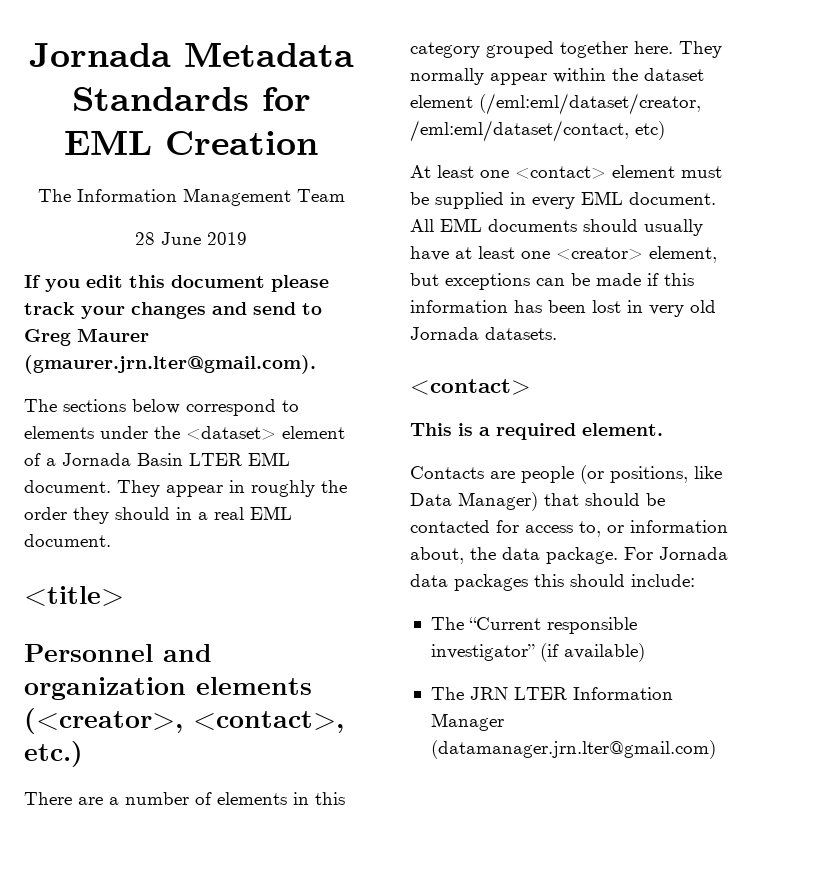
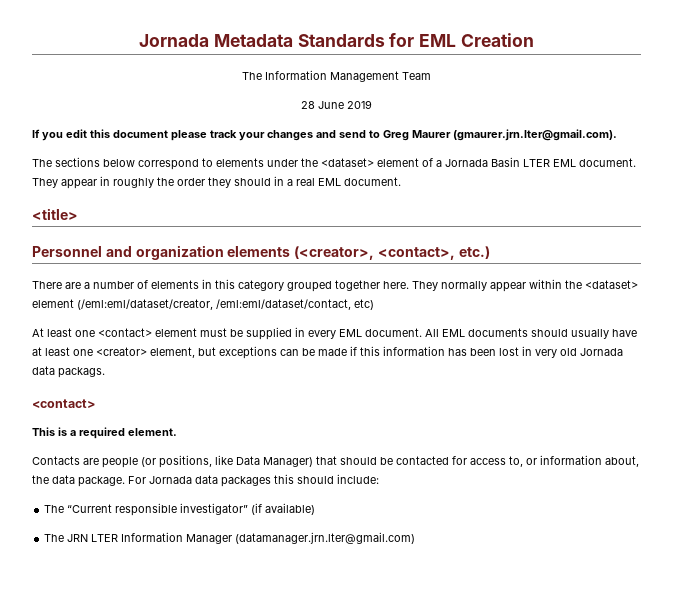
- They normally appear within the dataset element (/eml:eml/dataset/creator, /eml:eml/dataset/contact, etc)
+ They normally appear within the <dataset> element (/eml:eml/dataset/creator, /eml:eml/dataset/contact, etc)
- All EML documents should usually have at least one <creator> element, but exceptions can be made if this information has been lost in very old Jornada datasets.
+ All EML documents should usually have at least one <creator> element, but exceptions can be made if this information has been lost in very old Jornada data packags.

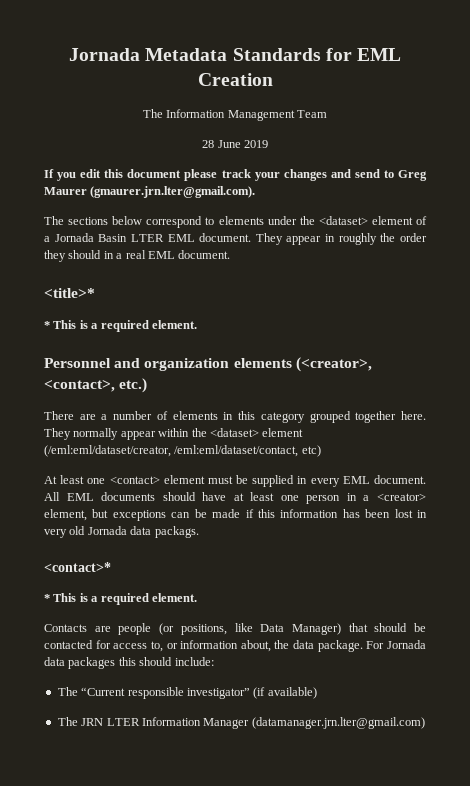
- <title>
+ <title>*
+ * This is a required element.
- All EML documents should usually have at least one <creator> element, but exceptions can be made if this information has been lost in very old Jornada data packags.
- <contact>
- This is a required element.
+ All EML documents should have at least one person in a <creator> element, but exceptions can be made if this information has been lost in very old Jornada data packags.
+ <contact>*
+ * This is a required element.

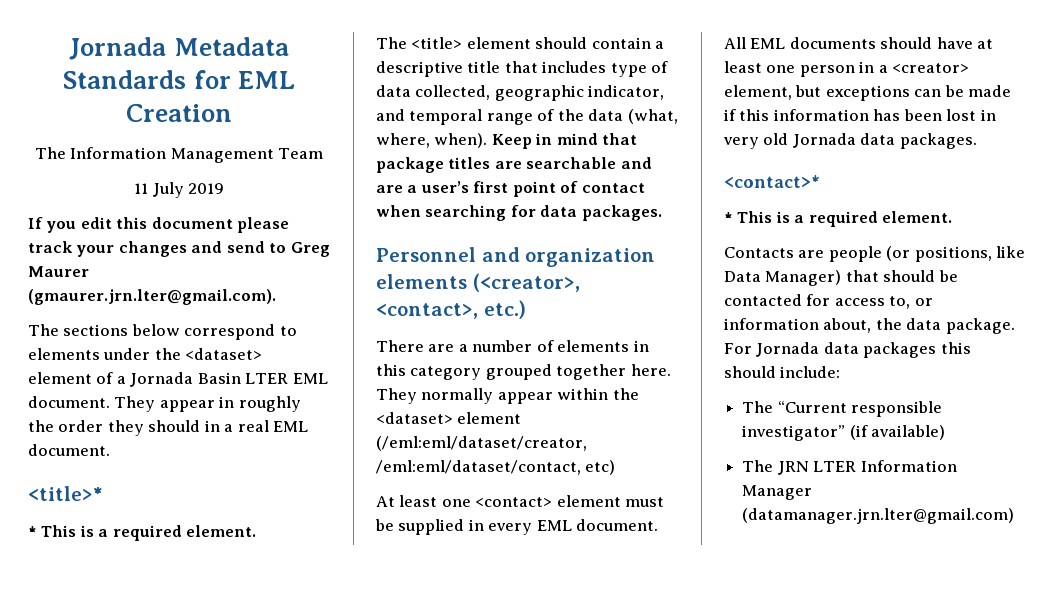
- 28 June 2019
+ 11 July 2019
+ The <title> element should contain a descriptive title that includes type of data collected, geographic indicator, and temporal range of the data (what, where, when). Keep in mind that package titles are searchable and are a user’s first point of contact when searching for data packages.
- All EML documents should have at least one person in a <creator> element, but exceptions can be made if this information has been lost in very old Jornada data packags.
+ All EML documents should have at least one person in a <creator> element, but exceptions can be made if this information has been lost in very old Jornada data packages.

